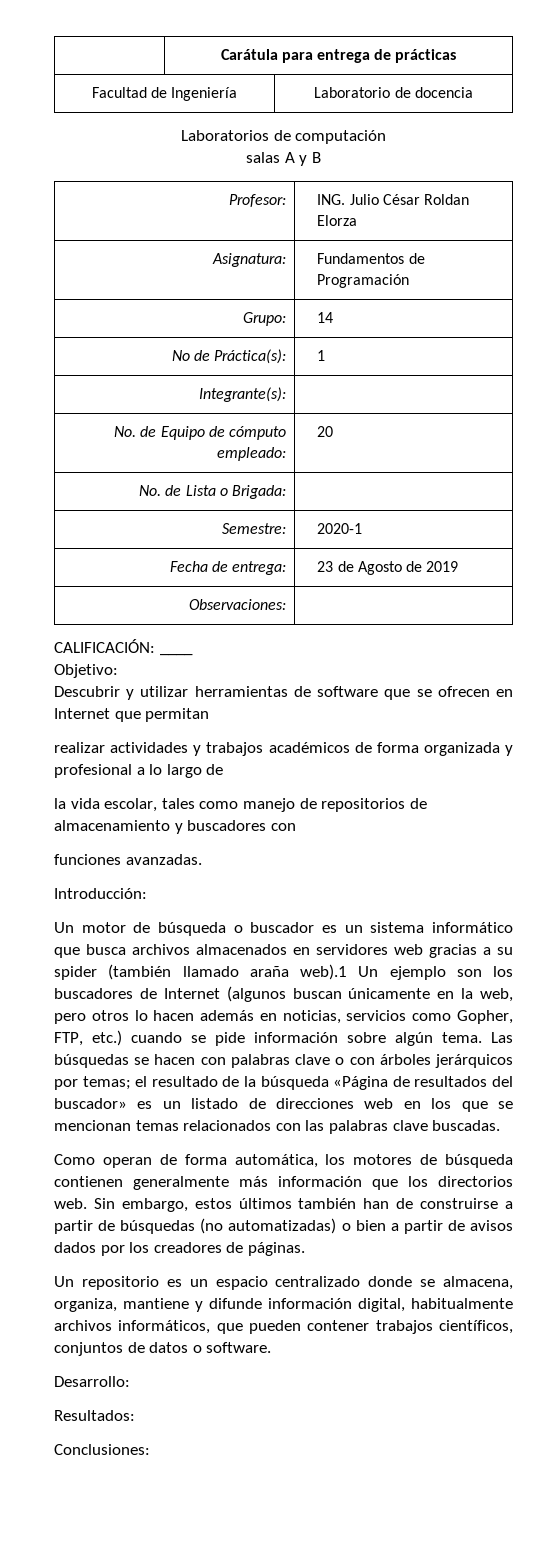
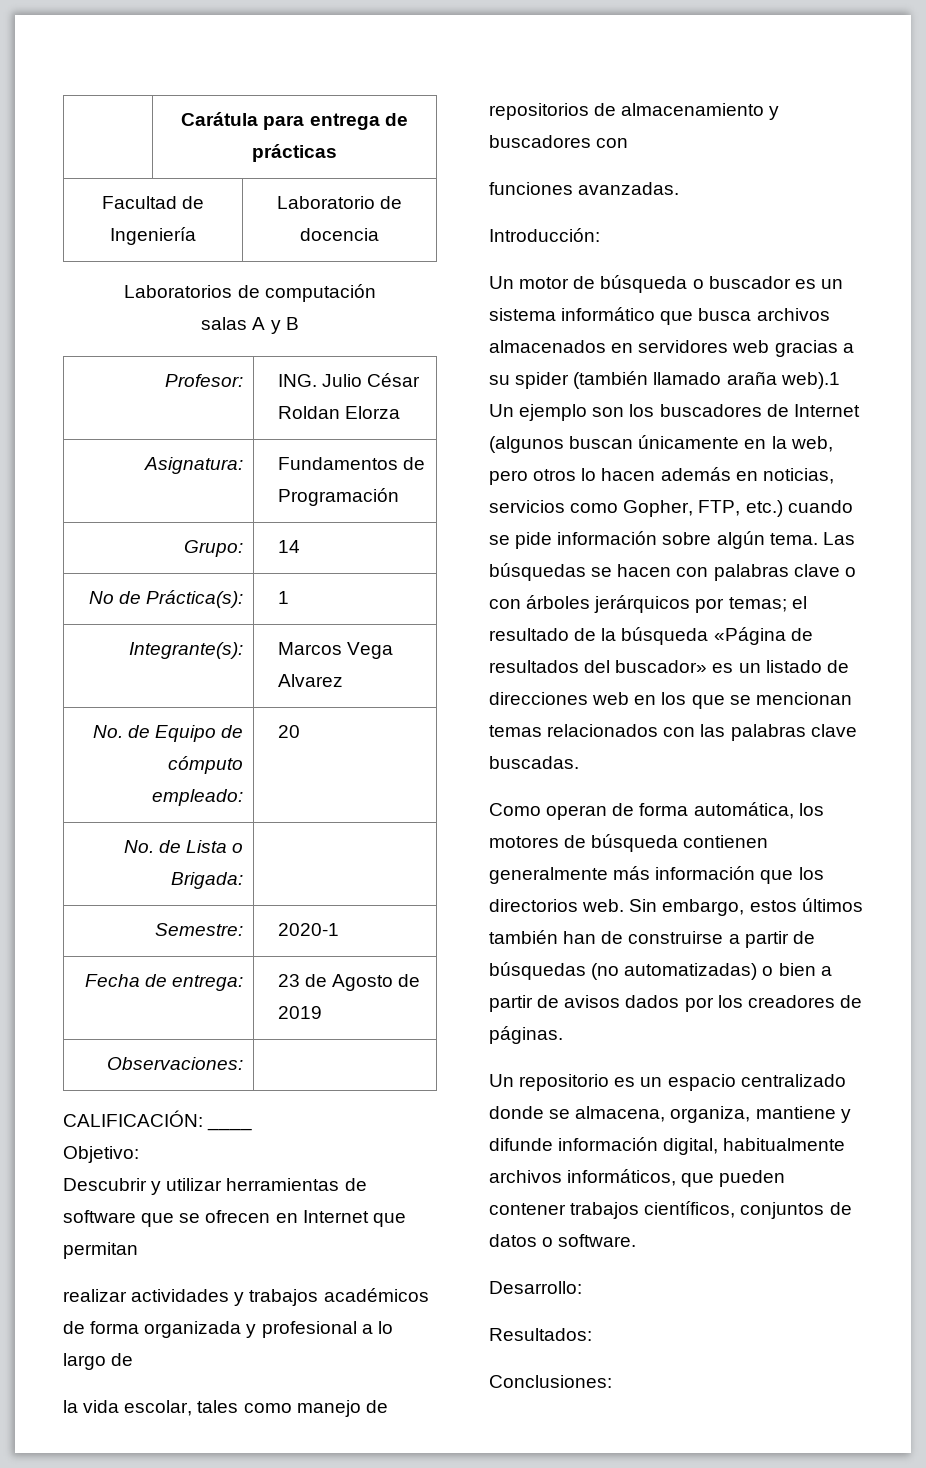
- Integrante(s): |
+ Integrante(s): | Marcos Vega Alvarez

